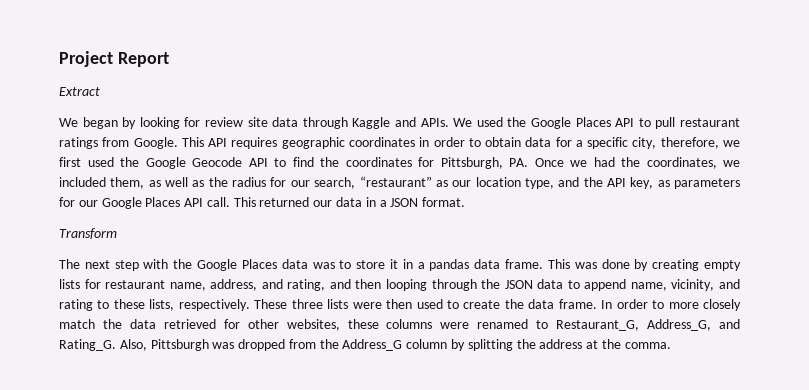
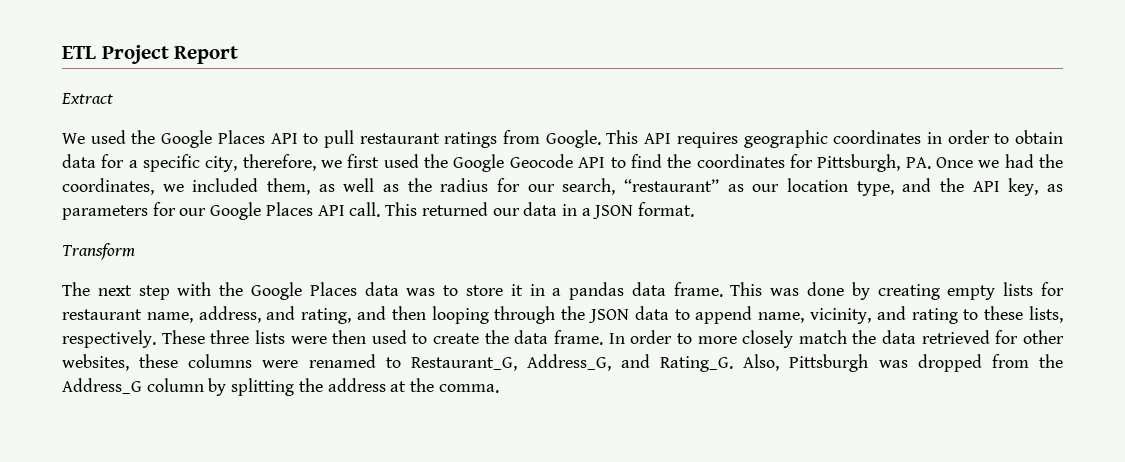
- Project Report
+ ETL Project Report
- We began by looking for review site data through Kaggle and APIs. We used the Google Places API to pull restaurant ratings from Google.
+ We used the Google Places API to pull restaurant ratings from Google.

